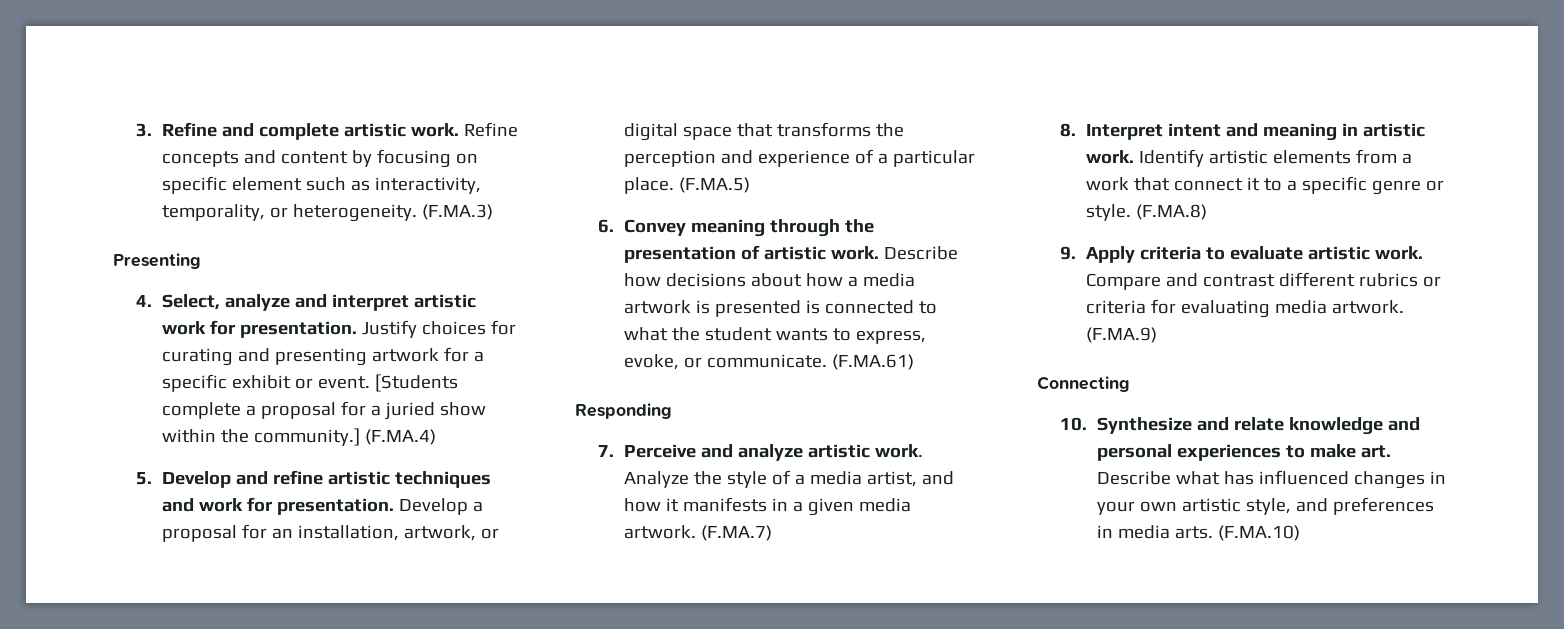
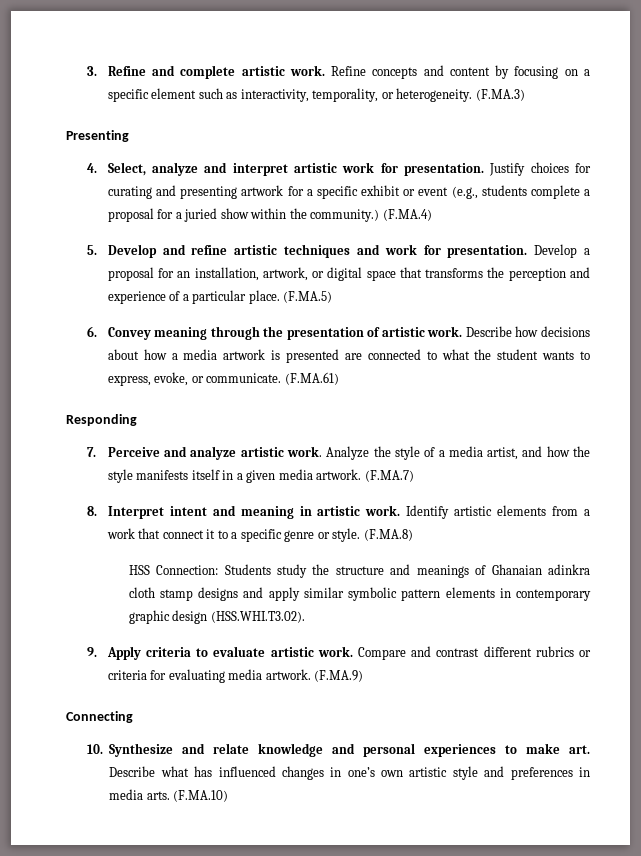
- Refine concepts and content by focusing on specific element such as interactivity, temporality, or heterogeneity.
+ Refine concepts and content by focusing on a specific element such as interactivity, temporality, or heterogeneity.
- Justify choices for curating and presenting artwork for a specific exhibit or event. [Students complete a proposal for a juried show within the community.]
+ Justify choices for curating and presenting artwork for a specific exhibit or event (e.g., students complete a proposal for a juried show within the community.)
- Describe how decisions about how a media artwork is presented is connected to what the student wants to express, evoke, or communicate.
+ Describe how decisions about how a media artwork is presented are connected to what the student wants to express, evoke, or communicate.
- Analyze the style of a media artist, and how it manifests in a given media artwork.
+ Analyze the style of a media artist, and how the style manifests itself in a given media artwork.
+ HSS Connection: Students study the structure and meanings of Ghanaian adinkra cloth stamp designs and apply similar symbolic pattern elements in contemporary graphic design (HSS.WHI.T3.02).
- 10. Synthesize and relate knowledge and personal experiences to make art. Describe what has influenced changes in your own artistic style, and preferences in media arts. (F.MA.10)
+ 10. Synthesize and relate knowledge and personal experiences to make art. Describe what has influenced changes in one’s own artistic style and preferences in media arts. (F.MA.10)

